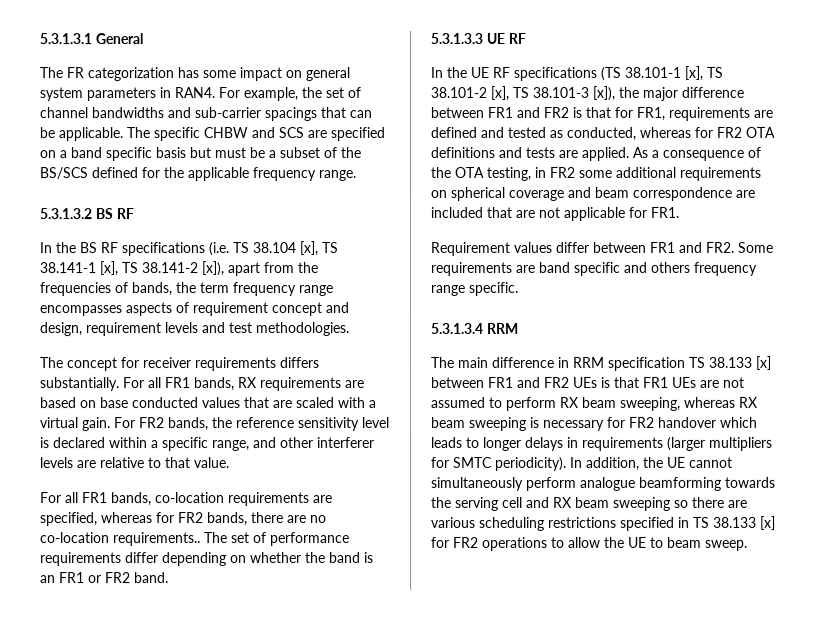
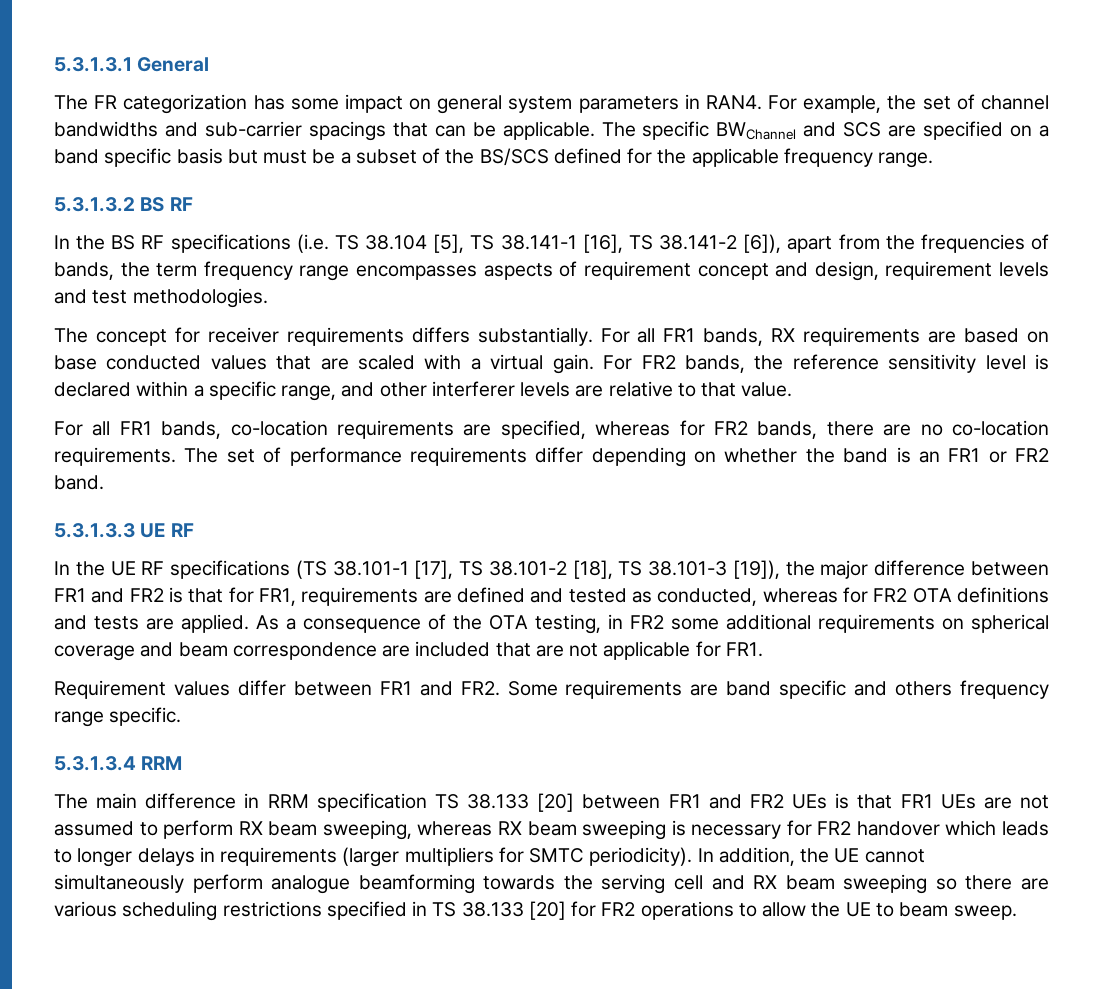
- The specific CHBW and SCS are specified on a band specific basis but must be a subset of the BS/SCS defined for the applicable frequency range.
+ The specific BWChannel and SCS are specified on a band specific basis but must be a subset of the BS/SCS defined for the applicable frequency range.
- In the BS RF specifications (i.e. TS 38.104 [x], TS 38.141-1 [x], TS 38.141-2 [x]), apart from the frequencies of bands, the term frequency range encompasses aspects of requirement concept and design, requirement levels and test methodologies.
+ In the BS RF specifications (i.e. TS 38.104 [5], TS 38.141-1 [16], TS 38.141-2 [6]), apart from the frequencies of bands, the term frequency range encompasses aspects of requirement concept and design, requirement levels and test methodologies.
- For all FR1 bands, co-location requirements are specified, whereas for FR2 bands, there are no co-location requirements..
+ For all FR1 bands, co-location requirements are specified, whereas for FR2 bands, there are no co-location requirements.
- In the UE RF specifications (TS 38.101-1 [x], TS 38.101-2 [x], TS 38.101-3 [x]), the major difference between FR1 and FR2 is that for FR1, requirements are defined and tested as conducted, whereas for FR2 OTA definitions and tests are applied.
+ In the UE RF specifications (TS 38.101-1 [17], TS 38.101-2 [18], TS 38.101-3 [19]), the major difference between FR1 and FR2 is that for FR1, requirements are defined and tested as conducted, whereas for FR2 OTA definitions and tests are applied.
- The main difference in RRM specification TS 38.133 [x] between FR1 and FR2 UEs is that FR1 UEs are not assumed to perform RX beam sweeping, whereas RX beam sweeping is necessary for FR2 handover which leads to longer delays in requirements (larger multipliers for SMTC periodicity).
+ The main difference in RRM specification TS 38.133 [20] between FR1 and FR2 UEs is that FR1 UEs are not assumed to perform RX beam sweeping, whereas RX beam sweeping is necessary for FR2 handover which leads to longer delays in requirements (larger multipliers for SMTC periodicity).
- In addition, the UE cannot simultaneously perform analogue beamforming towards the serving cell and RX beam sweeping so there are various scheduling restrictions specified in TS 38.133 [x] for FR2 operations to allow the UE to beam sweep.
+ In addition, the UE cannot simultaneously perform analogue beamforming towards the serving cell and RX beam sweeping so there are various scheduling restrictions specified in TS 38.133 [20] for FR2 operations to allow the UE to beam sweep.

